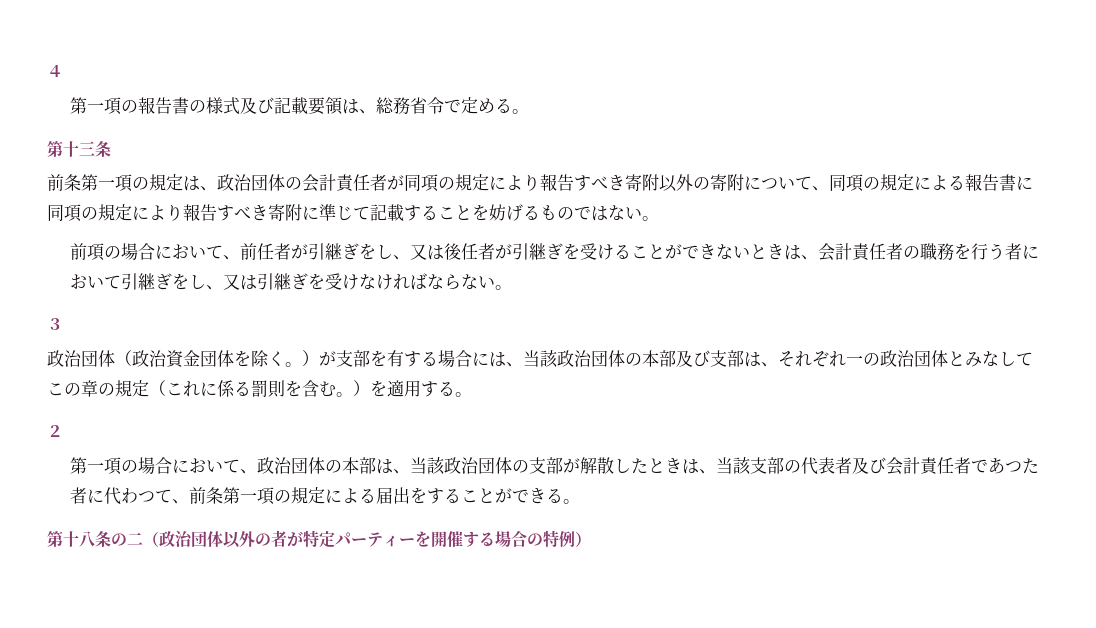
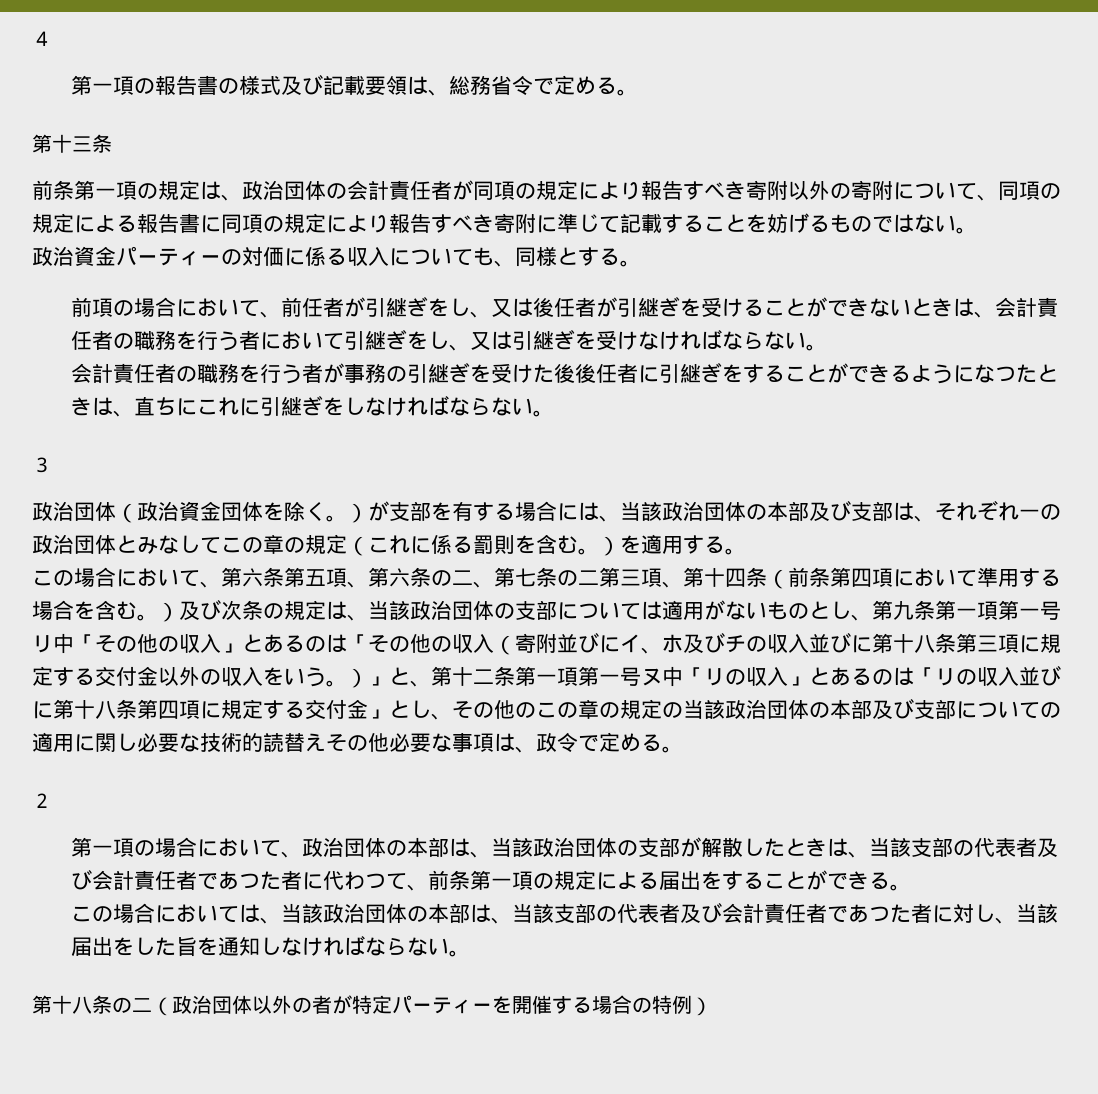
+ 政治資金パーティーの対価に係る収入についても、同様とする。
+ 会計責任者の職務を行う者が事務の引継ぎを受けた後後任者に引継ぎをすることができるようになつたときは、直ちにこれに引継ぎをしなければならない。
+ この場合において、第六条第五項、第六条の二、第七条の二第三項、第十四条（前条第四項において準用する場合を含む。）及び次条の規定は、当該政治団体の支部については適用がないものとし、第九条第一項第一号リ中「その他の収入」とあるのは「その他の収入（寄附並びにイ、ホ及びチの収入並びに第十八条第三項に規定する交付金以外の収入をいう。）」と、第十二条第一項第一号ヌ中「リの収入」とあるのは「リの収入並びに第十八条第四項に規定する交付金」とし、その他のこの章の規定の当該政治団体の本部及び支部についての適用に関し必要な技術的読替えその他必要な事項は、政令で定める。
+ この場合においては、当該政治団体の本部は、当該支部の代表者及び会計責任者であつた者に対し、当該届出をした旨を通知しなければならない。

